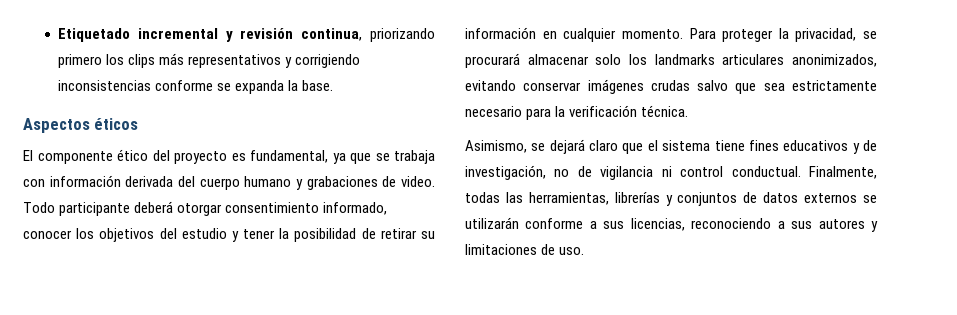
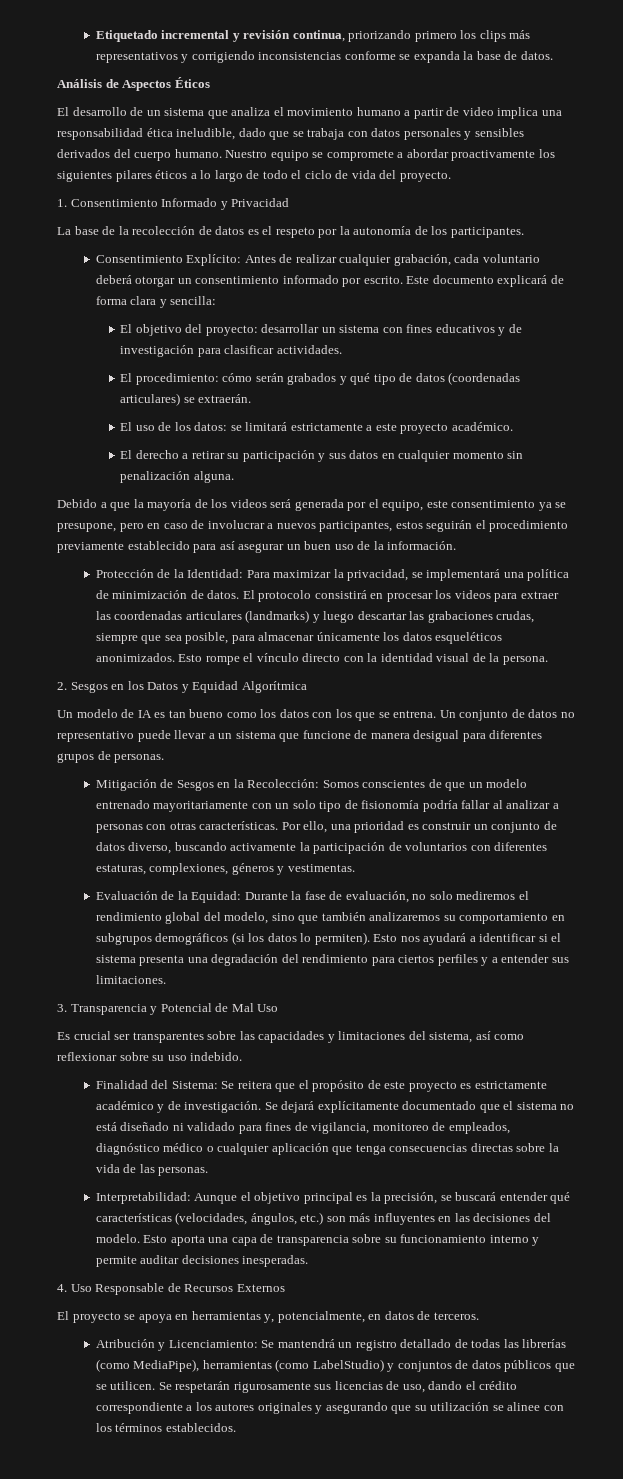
- Etiquetado incremental y revisión continua, priorizando primero los clips más representativos y corrigiendo inconsistencias conforme se expanda la base.
- Aspectos éticos
- El componente ético del proyecto es fundamental, ya que se trabaja con información derivada del cuerpo humano y grabaciones de video. Todo participante deberá otorgar consentimiento informado, conocer los objetivos del estudio y tener la posibilidad de retirar su información en cualquier momento. Para proteger la privacidad, se procurará almacenar solo los landmarks articulares anonimizados, evitando conservar imágenes crudas salvo que sea estrictamente necesario para la verificación técnica.
- Asimismo, se dejará claro que el sistema tiene fines educativos y de investigación, no de vigilancia ni control conductual. Finalmente, todas las herramientas, librerías y conjuntos de datos externos se utilizarán conforme a sus licencias, reconociendo a sus autores y limitaciones de uso.
+ Etiquetado incremental y revisión continua, priorizando primero los clips más representativos y corrigiendo inconsistencias conforme se expanda la base de datos.
+ Análisis de Aspectos Éticos
+ El desarrollo de un sistema que analiza el movimiento humano a partir de video implica una responsabilidad ética ineludible, dado que se trabaja con datos personales y sensibles derivados del cuerpo humano. Nuestro equipo se compromete a abordar proactivamente los siguientes pilares éticos a lo largo de todo el ciclo de vida del proyecto.
+ 1. Consentimiento Informado y Privacidad
+ La base de la recolección de datos es el respeto por la autonomía de los participantes.
+ Consentimiento Explícito: Antes de realizar cualquier grabación, cada voluntario deberá otorgar un consentimiento informado por escrito. Este documento explicará de forma clara y sencilla:
+ El objetivo del proyecto: desarrollar un sistema con fines educativos y de investigación para clasificar actividades.
+ El procedimiento: cómo serán grabados y qué tipo de datos (coordenadas articulares) se extraerán.
+ El uso de los datos: se limitará estrictamente a este proyecto académico.
+ El derecho a retirar su participación y sus datos en cualquier momento sin penalización alguna.
+ Debido a que la mayoría de los videos será generada por el equipo, este consentimiento ya se presupone, pero en caso de involucrar a nuevos participantes, estos seguirán el procedimiento previamente establecido para así asegurar un buen uso de la información.
+ Protección de la Identidad: Para maximizar la privacidad, se implementará una política de minimización de datos. El protocolo consistirá en procesar los videos para extraer las coordenadas articulares (landmarks) y luego descartar las grabaciones crudas, siempre que sea posible, para almacenar únicamente los datos esqueléticos anonimizados. Esto rompe el vínculo directo con la identidad visual de la persona.
+ 2. Sesgos en los Datos y Equidad Algorítmica
+ Un modelo de IA es tan bueno como los datos con los que se entrena. Un conjunto de datos no representativo puede llevar a un sistema que funcione de manera desigual para diferentes grupos de personas.
+ Mitigación de Sesgos en la Recolección: Somos conscientes de que un modelo entrenado mayoritariamente con un solo tipo de fisionomía podría fallar al analizar a personas con otras características. Por ello, una prioridad es construir un conjunto de datos diverso, buscando activamente la participación de voluntarios con diferentes estaturas, complexiones, géneros y vestimentas.
+ Evaluación de la Equidad: Durante la fase de evaluación, no solo mediremos el rendimiento global del modelo, sino que también analizaremos su comportamiento en subgrupos demográficos (si los datos lo permiten). Esto nos ayudará a identificar si el sistema presenta una degradación del rendimiento para ciertos perfiles y a entender sus limitaciones.
+ 3. Transparencia y Potencial de Mal Uso
+ Es crucial ser transparentes sobre las capacidades y limitaciones del sistema, así como reflexionar sobre su uso indebido.
+ Finalidad del Sistema: Se reitera que el propósito de este proyecto es estrictamente académico y de investigación. Se dejará explícitamente documentado que el sistema no está diseñado ni validado para fines de vigilancia, monitoreo de empleados, diagnóstico médico o cualquier aplicación que tenga consecuencias directas sobre la vida de las personas.
+ Interpretabilidad: Aunque el objetivo principal es la precisión, se buscará entender qué características (velocidades, ángulos, etc.) son más influyentes en las decisiones del modelo. Esto aporta una capa de transparencia sobre su funcionamiento interno y permite auditar decisiones inesperadas.
+ 4. Uso Responsable de Recursos Externos
+ El proyecto se apoya en herramientas y, potencialmente, en datos de terceros.
+ Atribución y Licenciamiento: Se mantendrá un registro detallado de todas las librerías (como MediaPipe), herramientas (como LabelStudio) y conjuntos de datos públicos que se utilicen. Se respetarán rigurosamente sus licencias de uso, dando el crédito correspondiente a los autores originales y asegurando que su utilización se alinee con los términos establecidos.

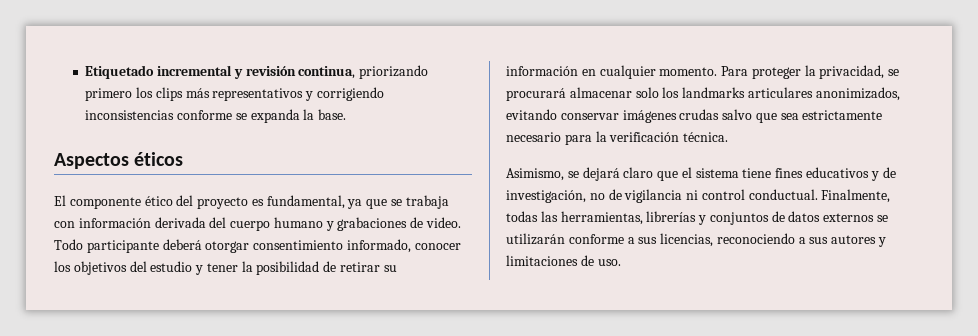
- Etiquetado incremental y revisión continua, priorizando primero los clips más representativos y corrigiendo inconsistencias conforme se expanda la base de datos.
- Análisis de Aspectos Éticos
- El desarrollo de un sistema que analiza el movimiento humano a partir de video implica una responsabilidad ética ineludible, dado que se trabaja con datos personales y sensibles derivados del cuerpo humano. Nuestro equipo se compromete a abordar proactivamente los siguientes pilares éticos a lo largo de todo el ciclo de vida del proyecto.
- 1. Consentimiento Informado y Privacidad
- La base de la recolección de datos es el respeto por la autonomía de los participantes.
- Consentimiento Explícito: Antes de realizar cualquier grabación, cada voluntario deberá otorgar un consentimiento informado por escrito. Este documento explicará de forma clara y sencilla:
- El objetivo del proyecto: desarrollar un sistema con fines educativos y de investigación para clasificar actividades.
- El procedimiento: cómo serán grabados y qué tipo de datos (coordenadas articulares) se extraerán.
- El uso de los datos: se limitará estrictamente a este proyecto académico.
- El derecho a retirar su participación y sus datos en cualquier momento sin penalización alguna.
- Debido a que la mayoría de los videos será generada por el equipo, este consentimiento ya se presupone, pero en caso de involucrar a nuevos participantes, estos seguirán el procedimiento previamente establecido para así asegurar un buen uso de la información.
- Protección de la Identidad: Para maximizar la privacidad, se implementará una política de minimización de datos. El protocolo consistirá en procesar los videos para extraer las coordenadas articulares (landmarks) y luego descartar las grabaciones crudas, siempre que sea posible, para almacenar únicamente los datos esqueléticos anonimizados. Esto rompe el vínculo directo con la identidad visual de la persona.
- 2. Sesgos en los Datos y Equidad Algorítmica
- Un modelo de IA es tan bueno como los datos con los que se entrena. Un conjunto de datos no representativo puede llevar a un sistema que funcione de manera desigual para diferentes grupos de personas.
- Mitigación de Sesgos en la Recolección: Somos conscientes de que un modelo entrenado mayoritariamente con un solo tipo de fisionomía podría fallar al analizar a personas con otras características. Por ello, una prioridad es construir un conjunto de datos diverso, buscando activamente la participación de voluntarios con diferentes estaturas, complexiones, géneros y vestimentas.
- Evaluación de la Equidad: Durante la fase de evaluación, no solo mediremos el rendimiento global del modelo, sino que también analizaremos su comportamiento en subgrupos demográficos (si los datos lo permiten). Esto nos ayudará a identificar si el sistema presenta una degradación del rendimiento para ciertos perfiles y a entender sus limitaciones.
- 3. Transparencia y Potencial de Mal Uso
- Es crucial ser transparentes sobre las capacidades y limitaciones del sistema, así como reflexionar sobre su uso indebido.
- Finalidad del Sistema: Se reitera que el propósito de este proyecto es estrictamente académico y de investigación. Se dejará explícitamente documentado que el sistema no está diseñado ni validado para fines de vigilancia, monitoreo de empleados, diagnóstico médico o cualquier aplicación que tenga consecuencias directas sobre la vida de las personas.
- Interpretabilidad: Aunque el objetivo principal es la precisión, se buscará entender qué características (velocidades, ángulos, etc.) son más influyentes en las decisiones del modelo. Esto aporta una capa de transparencia sobre su funcionamiento interno y permite auditar decisiones inesperadas.
- 4. Uso Responsable de Recursos Externos
- El proyecto se apoya en herramientas y, potencialmente, en datos de terceros.
- Atribución y Licenciamiento: Se mantendrá un registro detallado de todas las librerías (como MediaPipe), herramientas (como LabelStudio) y conjuntos de datos públicos que se utilicen. Se respetarán rigurosamente sus licencias de uso, dando el crédito correspondiente a los autores originales y asegurando que su utilización se alinee con los términos establecidos.
+ Etiquetado incremental y revisión continua, priorizando primero los clips más representativos y corrigiendo inconsistencias conforme se expanda la base.
+ Aspectos éticos
+ El componente ético del proyecto es fundamental, ya que se trabaja con información derivada del cuerpo humano y grabaciones de video. Todo participante deberá otorgar consentimiento informado, conocer los objetivos del estudio y tener la posibilidad de retirar su información en cualquier momento. Para proteger la privacidad, se procurará almacenar solo los landmarks articulares anonimizados, evitando conservar imágenes crudas salvo que sea estrictamente necesario para la verificación técnica.
+ Asimismo, se dejará claro que el sistema tiene fines educativos y de investigación, no de vigilancia ni control conductual. Finalmente, todas las herramientas, librerías y conjuntos de datos externos se utilizarán conforme a sus licencias, reconociendo a sus autores y limitaciones de uso.

